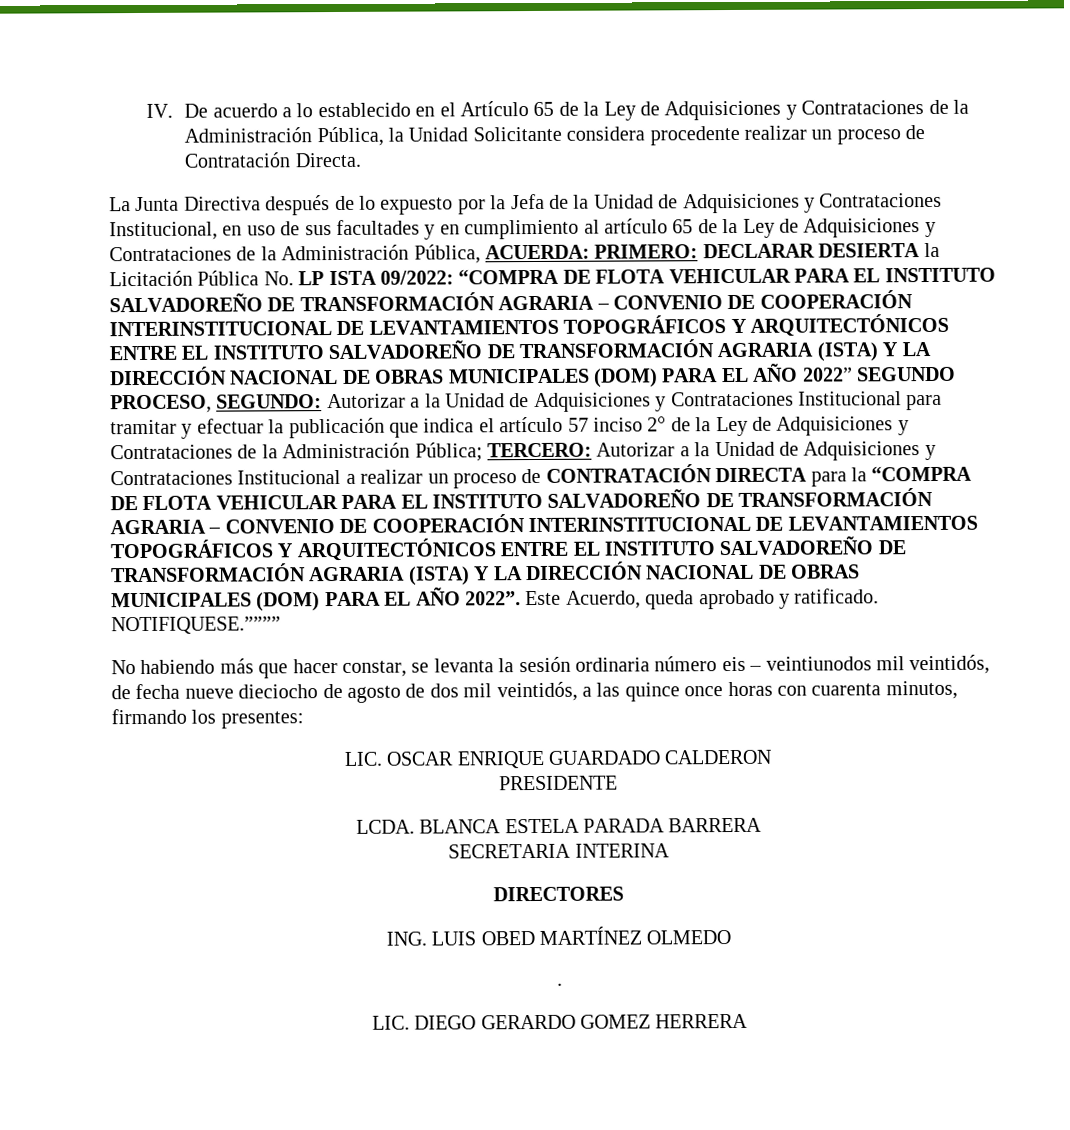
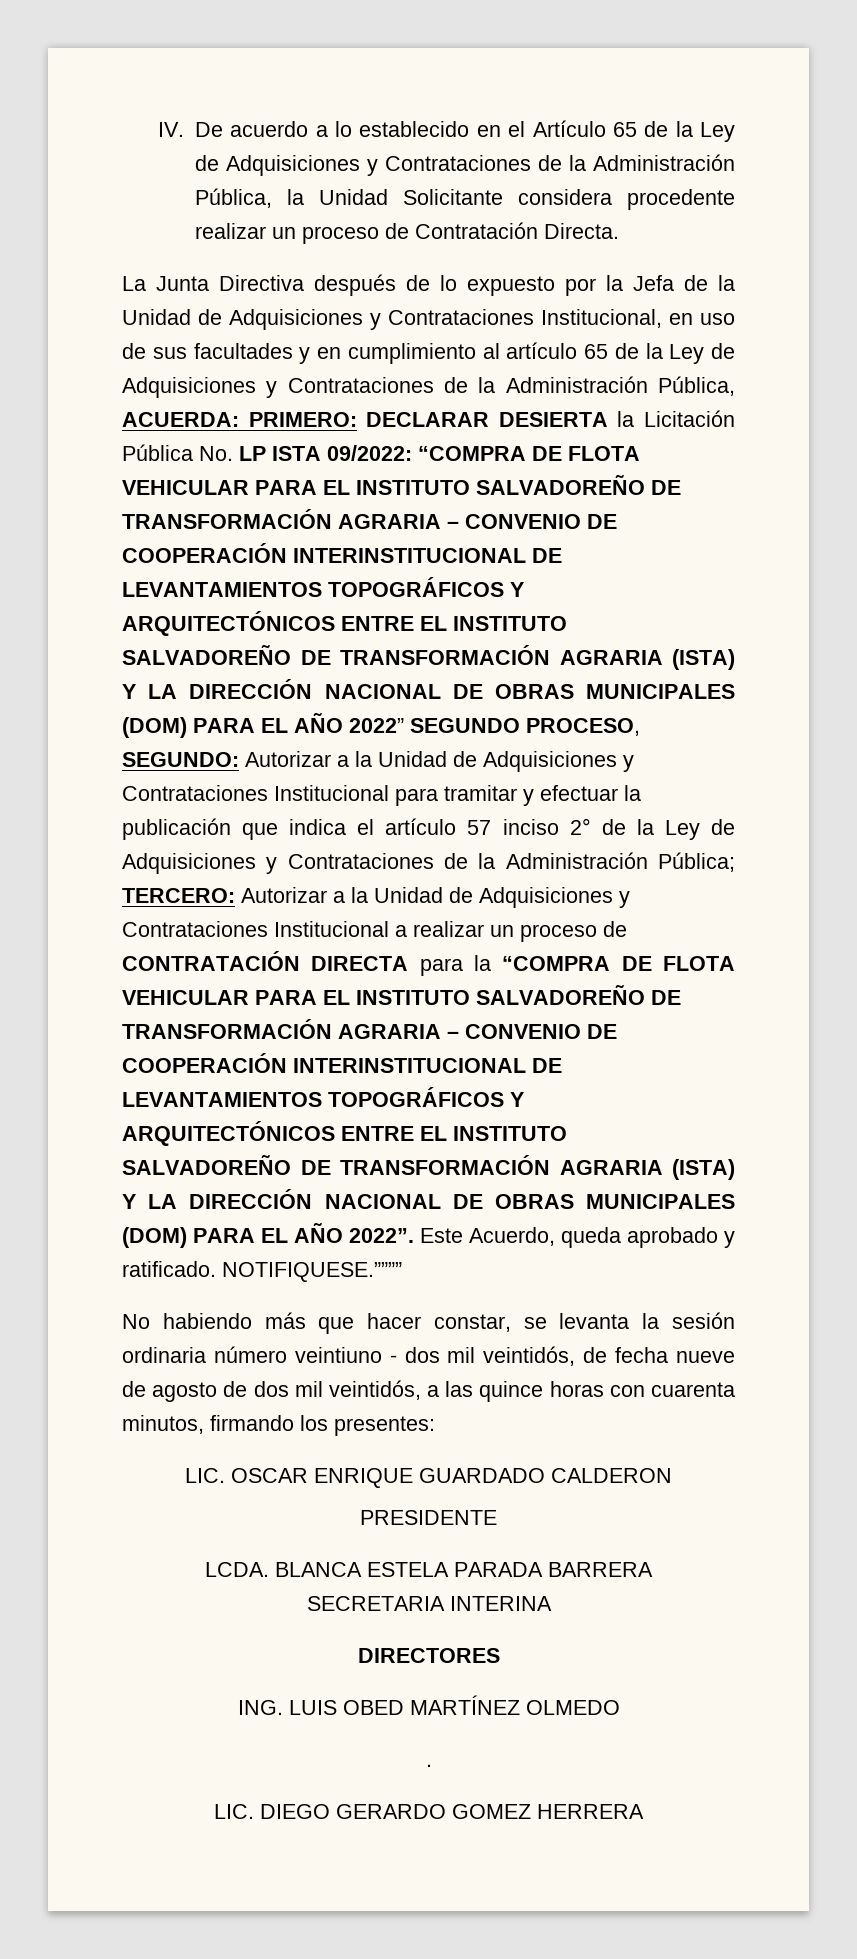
- No habiendo más que hacer constar, se levanta la sesión ordinaria número eis – veintiunodos mil veintidós, de fecha nueve dieciocho de agosto de dos mil veintidós, a las quince once horas con cuarenta minutos, firmando los presentes:
+ No habiendo más que hacer constar, se levanta la sesión ordinaria número veintiuno - dos mil veintidós, de fecha nueve de agosto de dos mil veintidós, a las quince horas con cuarenta minutos, firmando los presentes:

